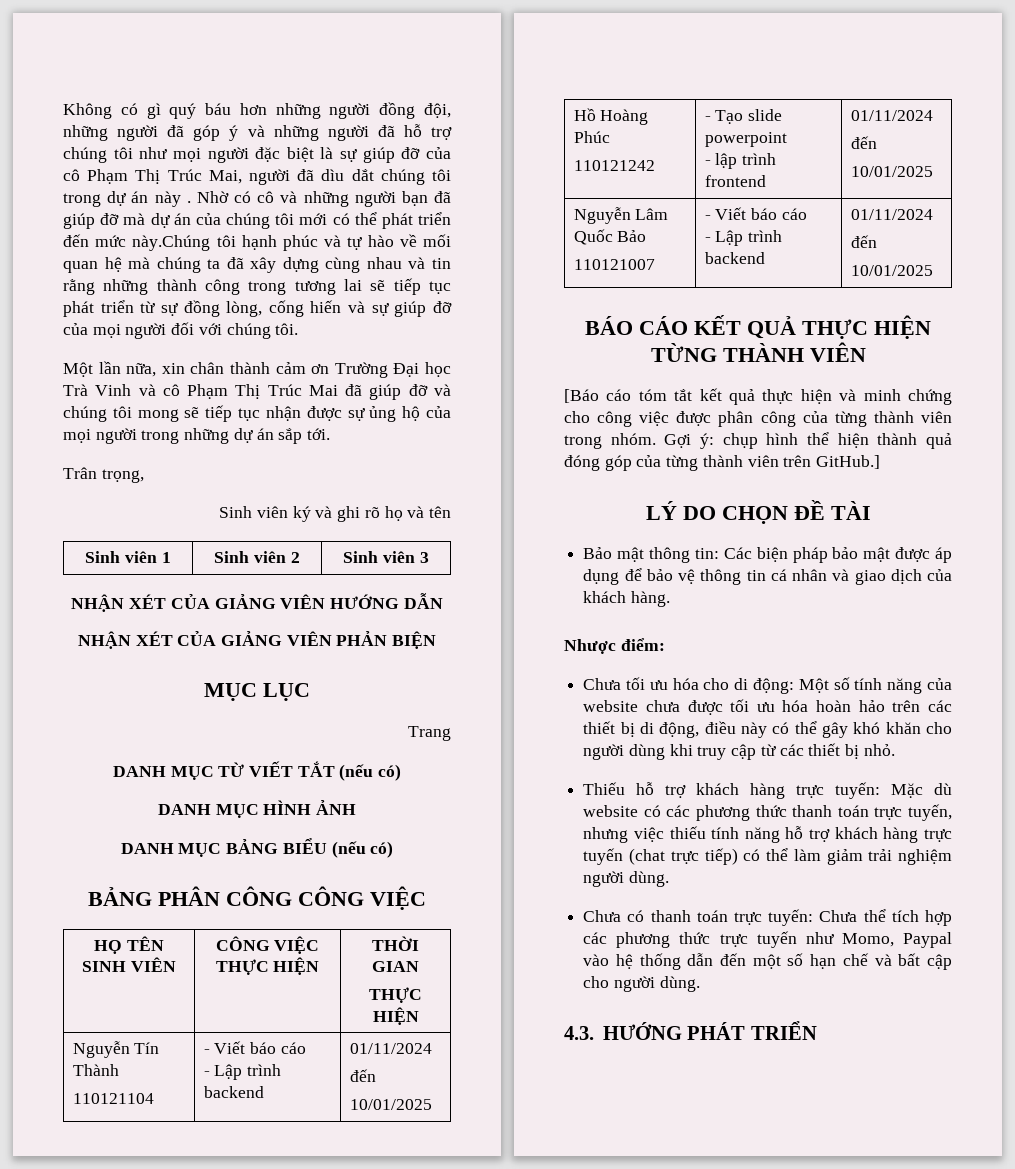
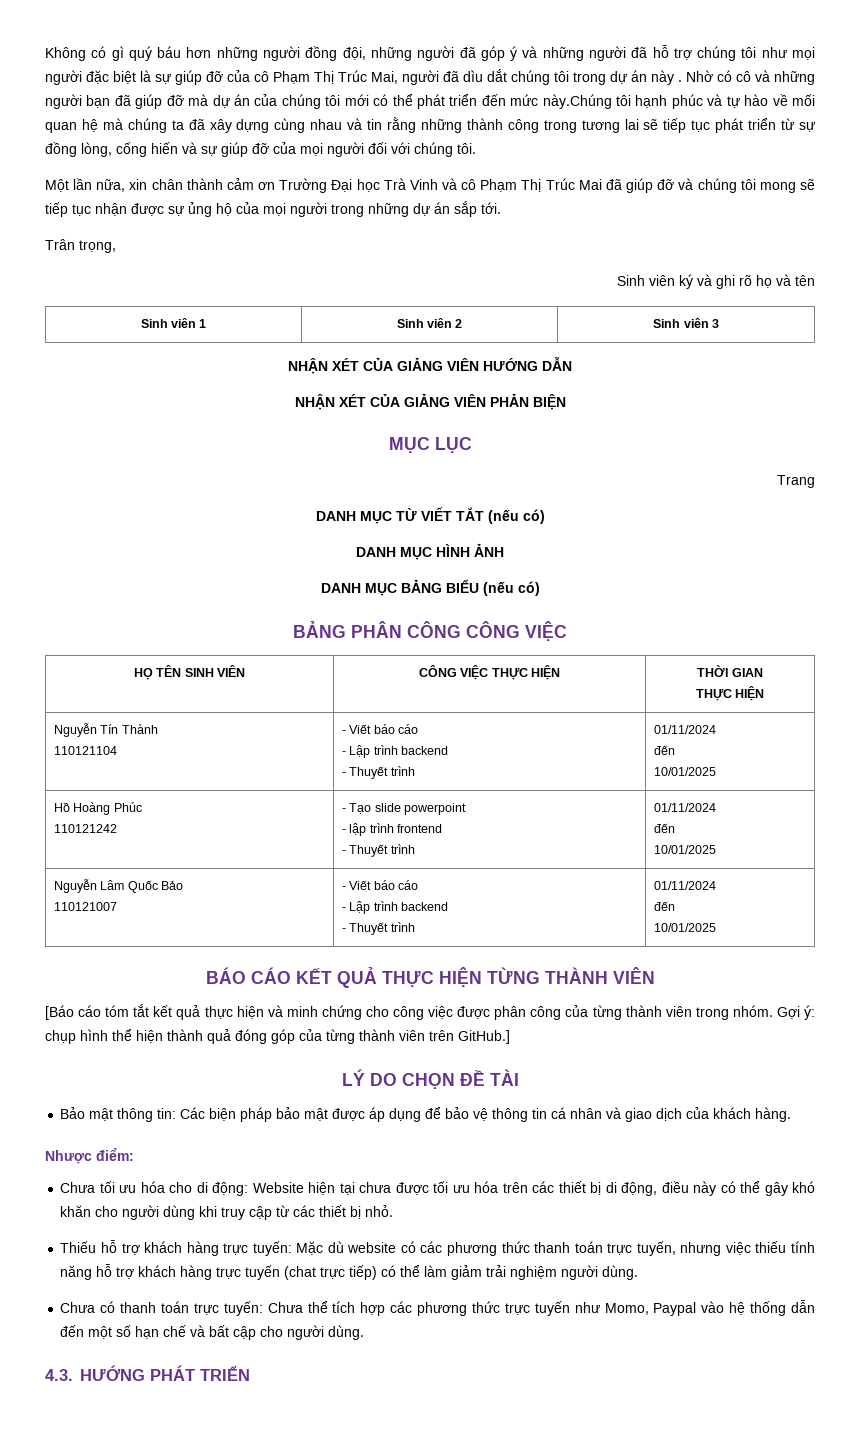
  Nguyễn Tín Thành
  110121104 | - Viết báo cáo
- - Lập trình backend | 01/11/2024
+ - Lập trình backend
+ - Thuyết trình | 01/11/2024
  Hồ Hoàng Phúc
  110121242 | - Tạo slide powerpoint
- - lập trình frontend | 01/11/2024
+ - lập trình frontend
+ - Thuyết trình | 01/11/2024
  Nguyễn Lâm Quốc Bảo
  110121007 | - Viết báo cáo
- - Lập trình backend | 01/11/2024
+ - Lập trình backend
+ - Thuyết trình | 01/11/2024
- Chưa tối ưu hóa cho di động: Một số tính năng của website chưa được tối ưu hóa hoàn hảo trên các thiết bị di động, điều này có thể gây khó khăn cho người dùng khi truy cập từ các thiết bị nhỏ.
+ Chưa tối ưu hóa cho di động: Website hiện tại chưa được tối ưu hóa trên các thiết bị di động, điều này có thể gây khó khăn cho người dùng khi truy cập từ các thiết bị nhỏ.

